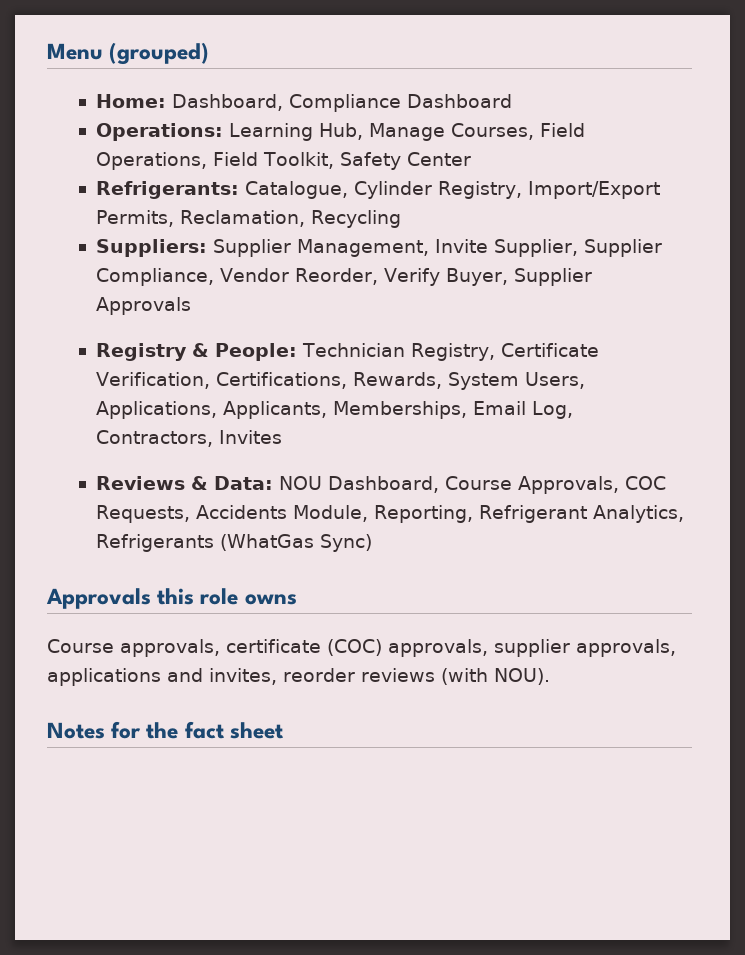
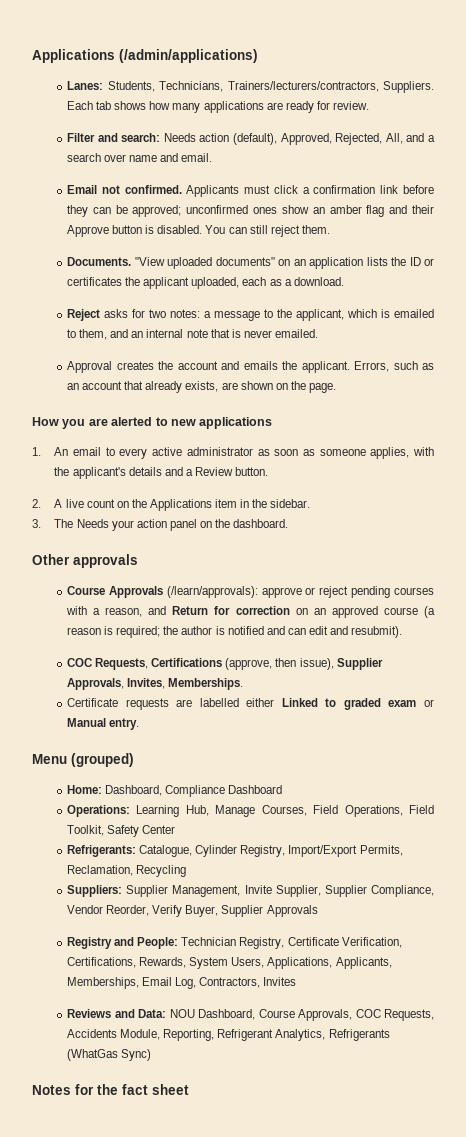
+ Applications (/admin/applications)
+ Lanes: Students, Technicians, Trainers/lecturers/contractors, Suppliers. Each tab shows how many applications are ready for review.
+ Filter and search: Needs action (default), Approved, Rejected, All, and a search over name and email.
+ Email not confirmed. Applicants must click a confirmation link before they can be approved; unconfirmed ones show an amber flag and their Approve button is disabled. You can still reject them.
+ Documents. "View uploaded documents" on an application lists the ID or certificates the applicant uploaded, each as a download.
+ Reject asks for two notes: a message to the applicant, which is emailed to them, and an internal note that is never emailed.
+ Approval creates the account and emails the applicant. Errors, such as an account that already exists, are shown on the page.
+ How you are alerted to new applications
+ 1. An email to every active administrator as soon as someone applies, with the applicant's details and a Review button.
+ 2. A live count on the Applications item in the sidebar.
+ 3. The Needs your action panel on the dashboard.
+ Other approvals
+ Course Approvals (/learn/approvals): approve or reject pending courses with a reason, and Return for correction on an approved course (a reason is required; the author is notified and can edit and resubmit).
+ COC Requests, Certifications (approve, then issue), Supplier Approvals, Invites, Memberships.
+ Certificate requests are labelled either Linked to graded exam or Manual entry.
- Registry & People: Technician Registry, Certificate Verification, Certifications, Rewards, System Users, Applications, Applicants, Memberships, Email Log, Contractors, Invites
+ Registry and People: Technician Registry, Certificate Verification, Certifications, Rewards, System Users, Applications, Applicants, Memberships, Email Log, Contractors, Invites
- Reviews & Data: NOU Dashboard, Course Approvals, COC Requests, Accidents Module, Reporting, Refrigerant Analytics, Refrigerants (WhatGas Sync)
+ Reviews and Data: NOU Dashboard, Course Approvals, COC Requests, Accidents Module, Reporting, Refrigerant Analytics, Refrigerants (WhatGas Sync)
- Approvals this role owns
- Course approvals, certificate (COC) approvals, supplier approvals, applications and invites, reorder reviews (with NOU).

